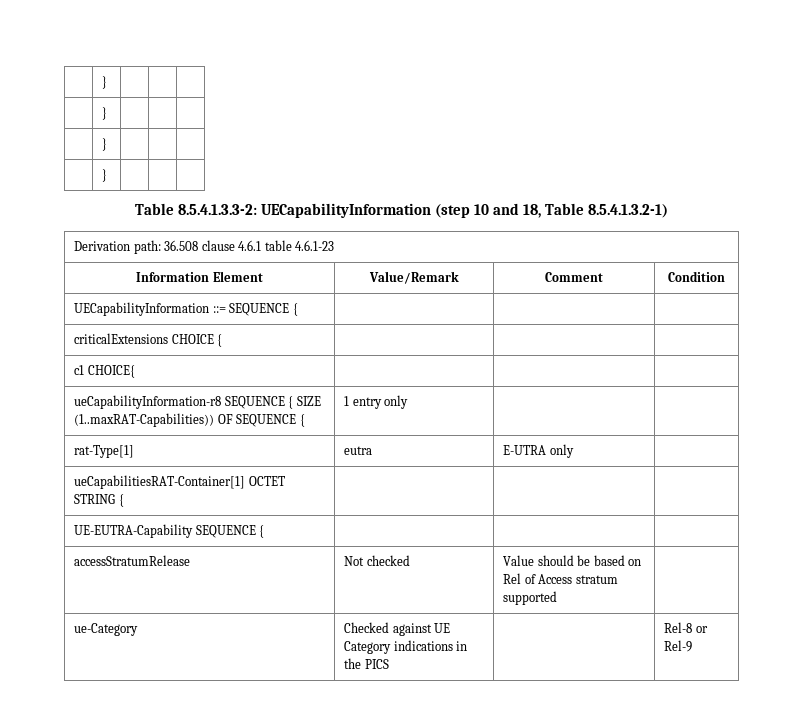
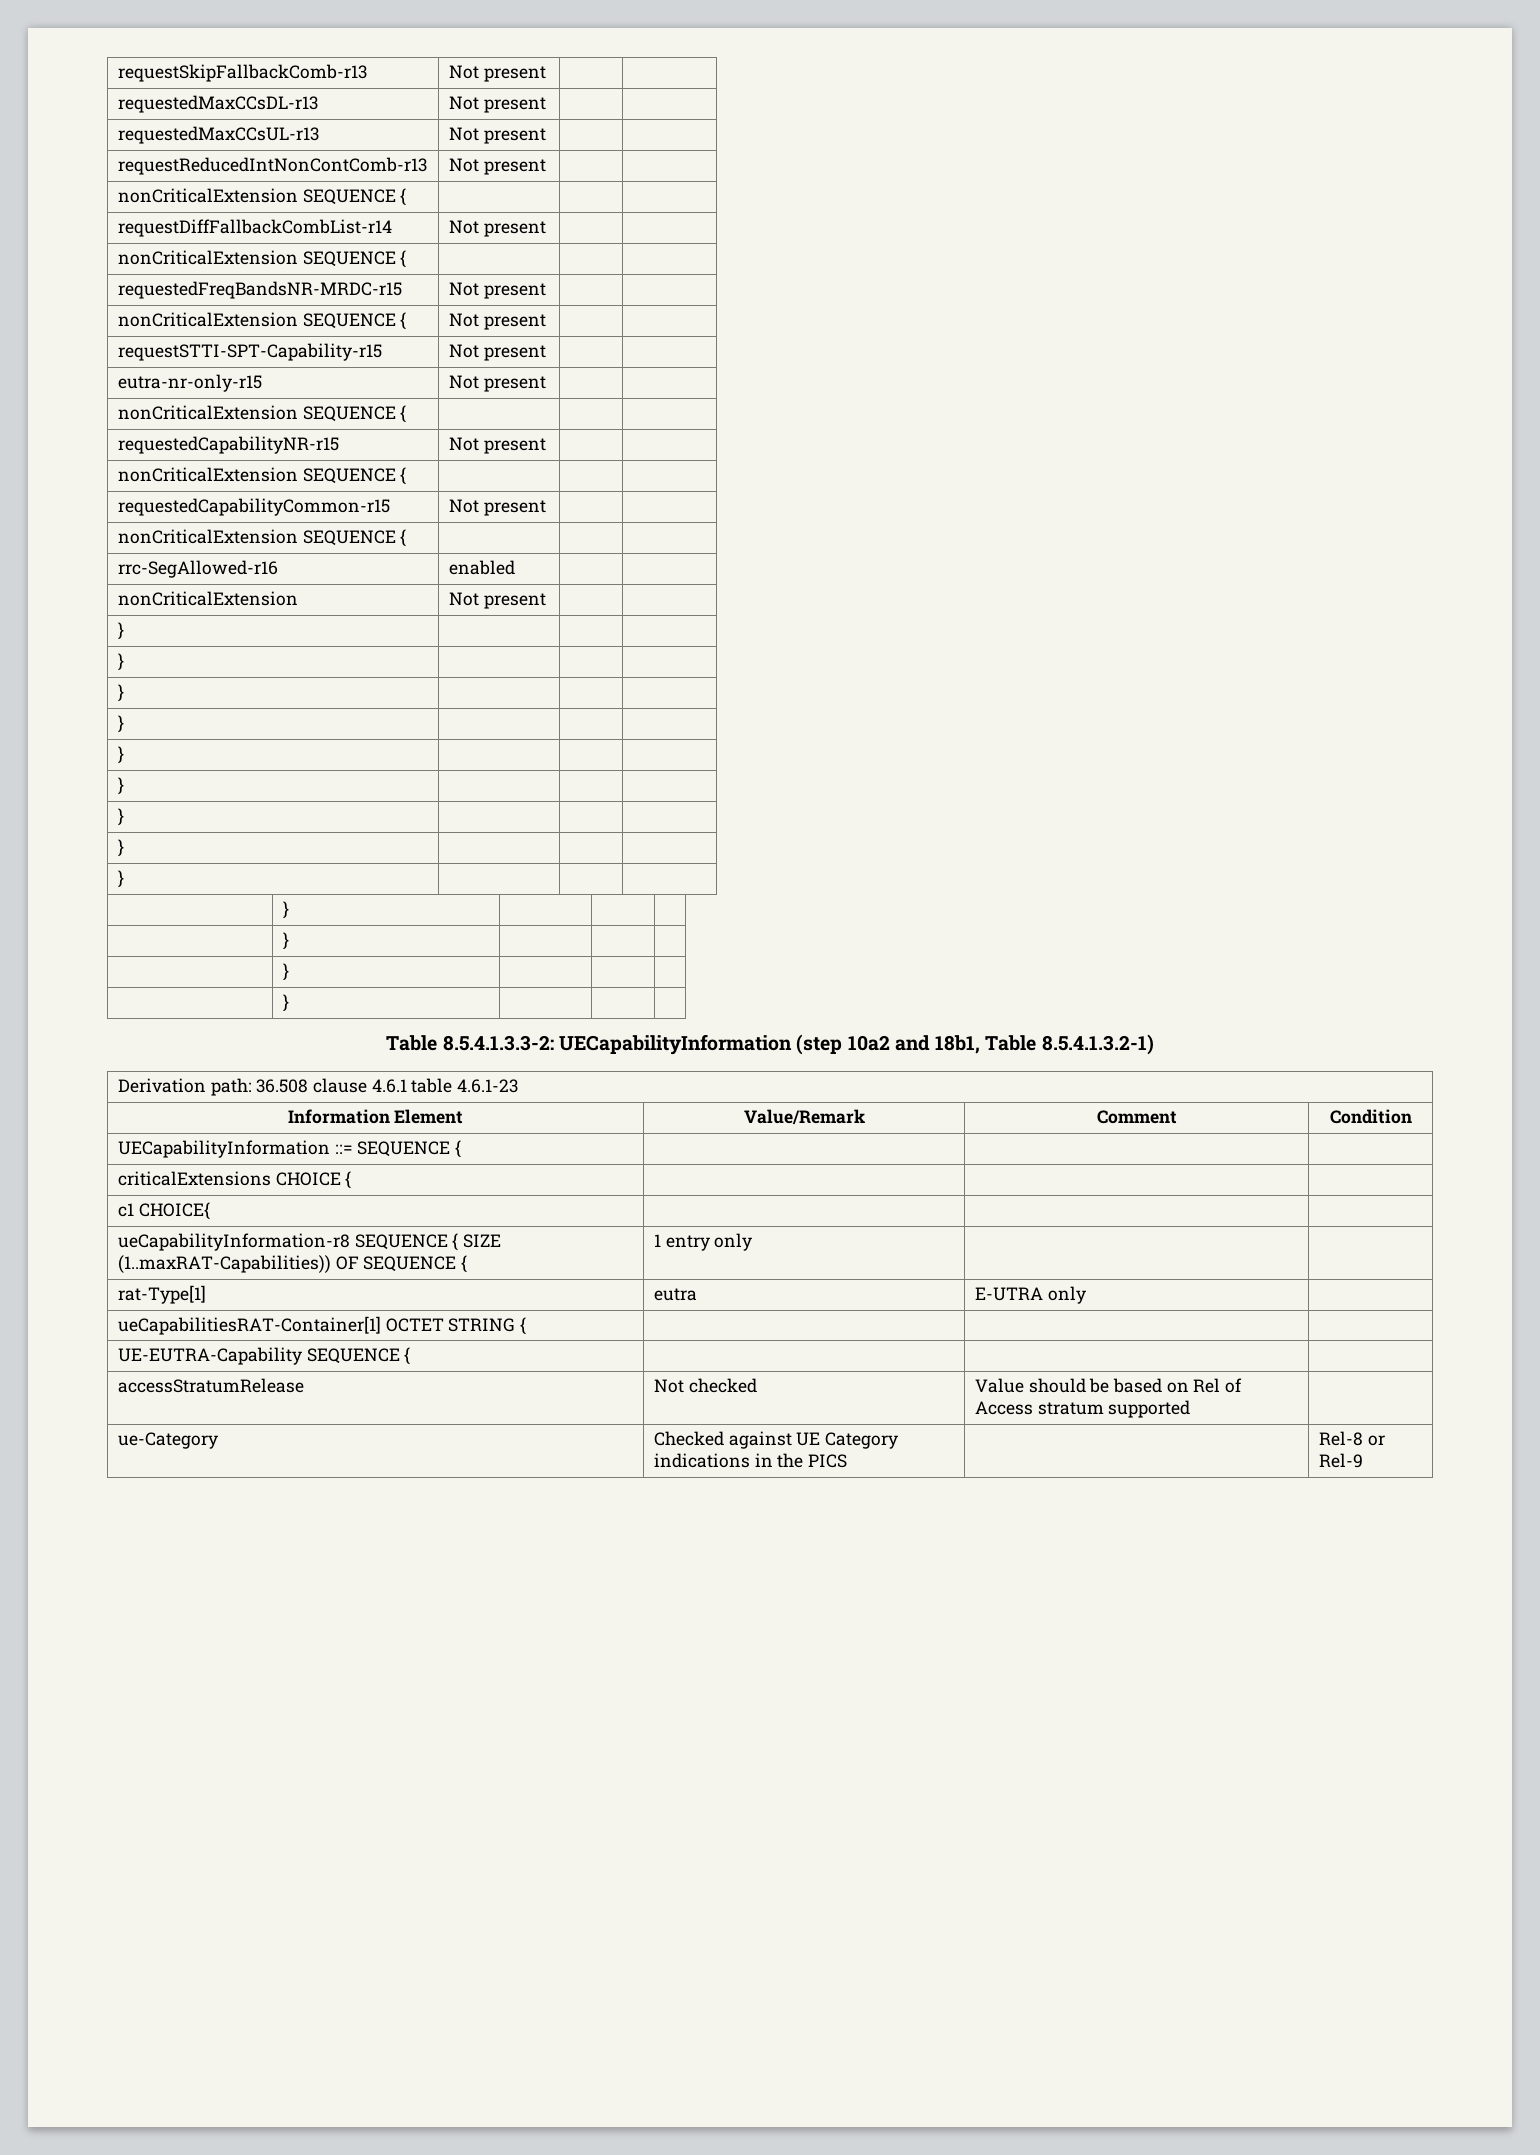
+ requestSkipFallbackComb-r13 | Not present | |
+ requestedMaxCCsDL-r13 | Not present | |
+ requestedMaxCCsUL-r13 | Not present | |
+ requestReducedIntNonContComb-r13 | Not present | |
+ nonCriticalExtension SEQUENCE { | | |
+ requestDiffFallbackCombList-r14 | Not present | |
+ nonCriticalExtension SEQUENCE { | | |
+ requestedFreqBandsNR-MRDC-r15 | Not present | |
+ nonCriticalExtension SEQUENCE { | Not present | |
+ requestSTTI-SPT-Capability-r15 | Not present | |
+ eutra-nr-only-r15 | Not present | |
+ nonCriticalExtension SEQUENCE { | | |
+ requestedCapabilityNR-r15 | Not present | |
+ nonCriticalExtension SEQUENCE { | | |
+ requestedCapabilityCommon-r15 | Not present | |
+ nonCriticalExtension SEQUENCE { | | |
+ rrc-SegAllowed-r16 | enabled | |
+ nonCriticalExtension | Not present | |
+ } | | |
+ } | | |
+ } | | |
+ } | | |
+ } | | |
+ } | | |
+ } | | |
+ } | | |
+ } | | |
- Table 8.5.4.1.3.3-2: UECapabilityInformation (step 10 and 18, Table 8.5.4.1.3.2-1)
+ Table 8.5.4.1.3.3-2: UECapabilityInformation (step 10a2 and 18b1, Table 8.5.4.1.3.2-1)

